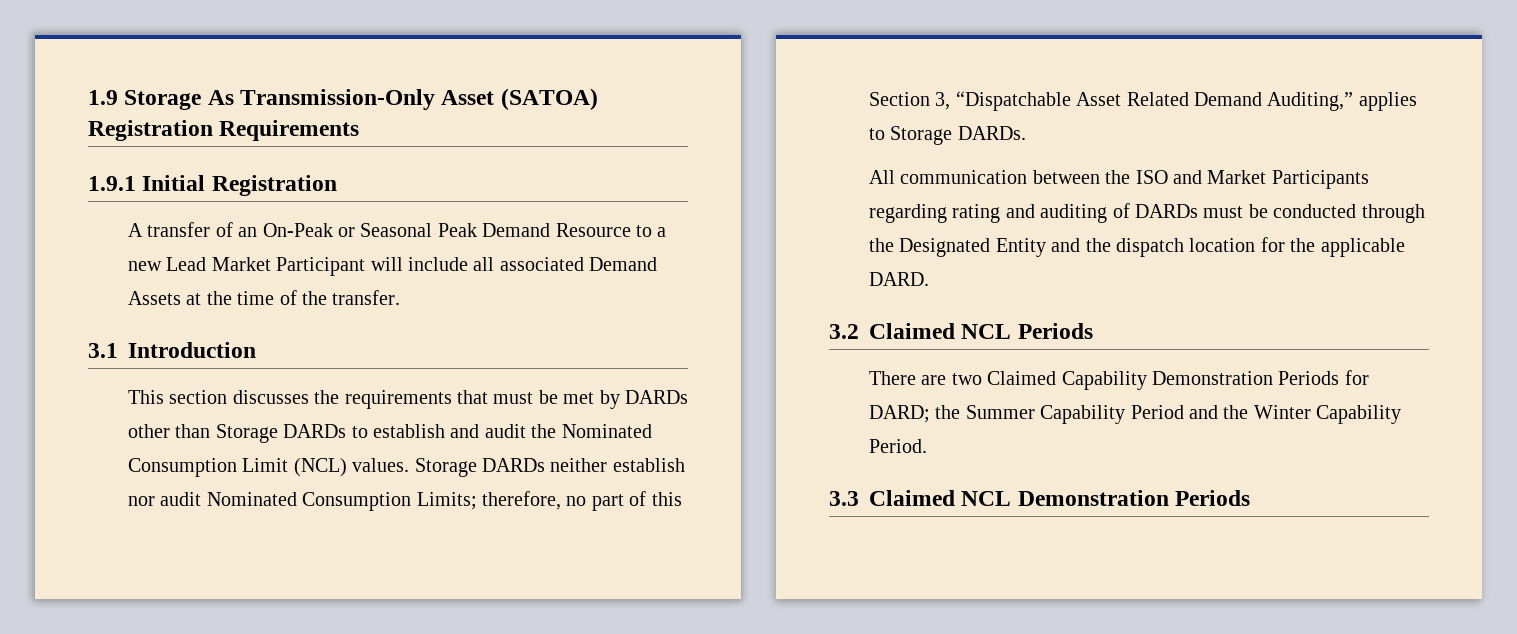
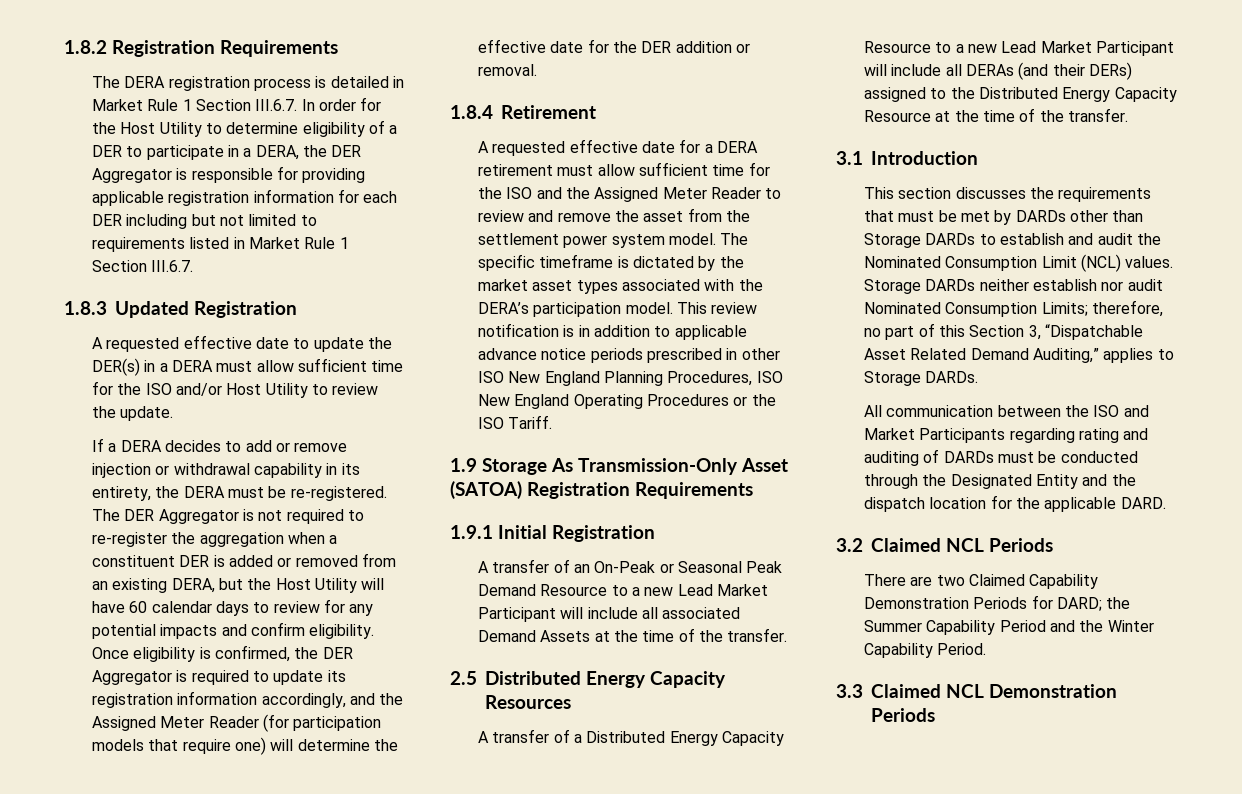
+ 1.8.2 Registration Requirements
+ The DERA registration process is detailed in Market Rule 1 Section III.6.7. In order for the Host Utility to determine eligibility of a DER to participate in a DERA, the DER Aggregator is responsible for providing applicable registration information for each DER including but not limited to requirements listed in Market Rule 1 Section III.6.7.
+ 1.8.3 Updated Registration
+ A requested effective date to update the DER(s) in a DERA must allow sufficient time for the ISO and/or Host Utility to review the update.
+ If a DERA decides to add or remove injection or withdrawal capability in its entirety, the DERA must be re-registered. The DER Aggregator is not required to re-register the aggregation when a constituent DER is added or removed from an existing DERA, but the Host Utility will have 60 calendar days to review for any potential impacts and confirm eligibility. Once eligibility is confirmed, the DER Aggregator is required to update its registration information accordingly, and the Assigned Meter Reader (for participation models that require one) will determine the effective date for the DER addition or removal.
+ 1.8.4 Retirement
+ A requested effective date for a DERA retirement must allow sufficient time for the ISO and the Assigned Meter Reader to review and remove the asset from the settlement power system model. The specific timeframe is dictated by the market asset types associated with the DERA’s participation model. This review notification is in addition to applicable advance notice periods prescribed in other ISO New England Planning Procedures, ISO New England Operating Procedures or the ISO Tariff.
+ 2.5 Distributed Energy Capacity Resources
+ A transfer of a Distributed Energy Capacity Resource to a new Lead Market Participant will include all DERAs (and their DERs) assigned to the Distributed Energy Capacity Resource at the time of the transfer.

